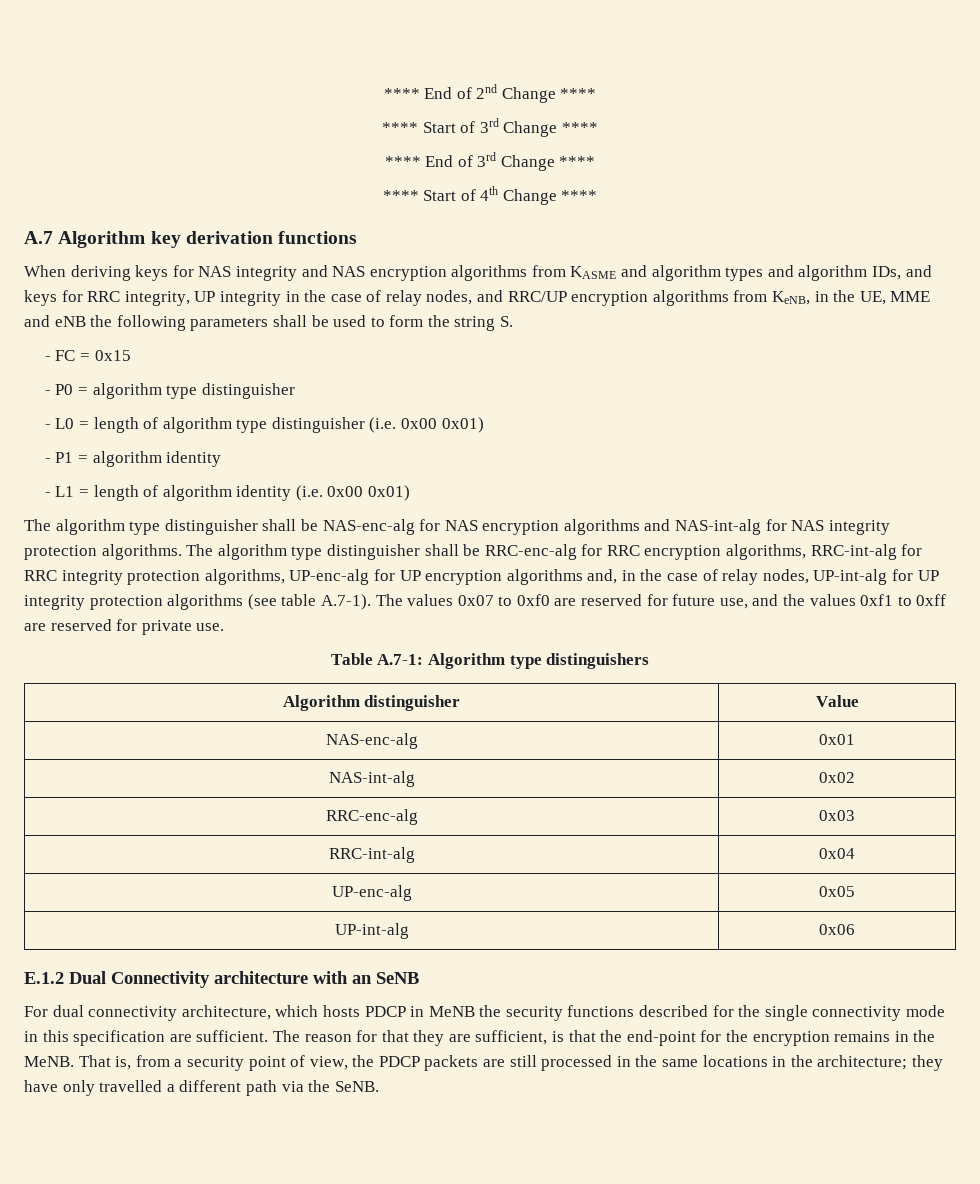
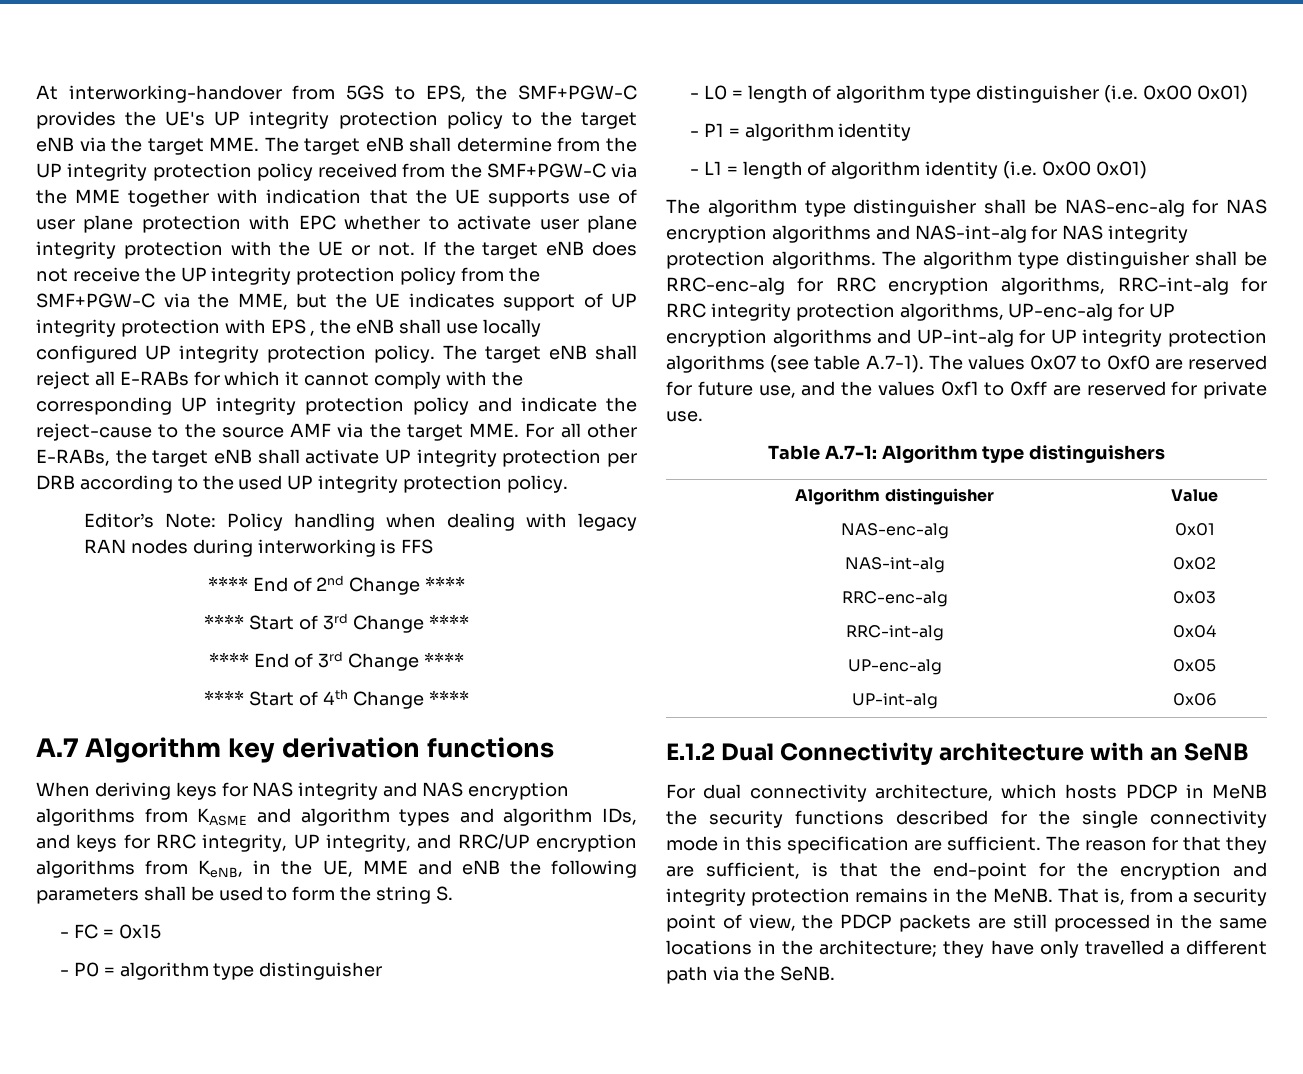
+ At interworking-handover from 5GS to EPS, the SMF+PGW-C provides the UE's UP integrity protection policy to the target eNB via the target MME. The target eNB shall determine from the UP integrity protection policy received from the SMF+PGW-C via the MME together with indication that the UE supports use of user plane protection with EPC whether to activate user plane integrity protection with the UE or not. If the target eNB does not receive the UP integrity protection policy from the SMF+PGW-C via the MME, but the UE indicates support of UP integrity protection with EPS , the eNB shall use locally configured UP integrity protection policy. The target eNB shall reject all E-RABs for which it cannot comply with the corresponding UP integrity protection policy and indicate the reject-cause to the source AMF via the target MME. For all other E-RABs, the target eNB shall activate UP integrity protection per DRB according to the used UP integrity protection policy.
+ Editor’s Note: Policy handling when dealing with legacy RAN nodes during interworking is FFS
- When deriving keys for NAS integrity and NAS encryption algorithms from KASME and algorithm types and algorithm IDs, and keys for RRC integrity, UP integrity in the case of relay nodes, and RRC/UP encryption algorithms from KeNB, in the UE, MME and eNB the following parameters shall be used to form the string S.
+ When deriving keys for NAS integrity and NAS encryption algorithms from KASME and algorithm types and algorithm IDs, and keys for RRC integrity, UP integrity, and RRC/UP encryption algorithms from KeNB, in the UE, MME and eNB the following parameters shall be used to form the string S.
- The algorithm type distinguisher shall be RRC-enc-alg for RRC encryption algorithms, RRC-int-alg for RRC integrity protection algorithms, UP-enc-alg for UP encryption algorithms and, in the case of relay nodes, UP-int-alg for UP integrity protection algorithms (see table A.7-1). The values 0x07 to 0xf0 are reserved for future use, and the values 0xf1 to 0xff are reserved for private use.
+ The algorithm type distinguisher shall be RRC-enc-alg for RRC encryption algorithms, RRC-int-alg for RRC integrity protection algorithms, UP-enc-alg for UP encryption algorithms and UP-int-alg for UP integrity protection algorithms (see table A.7-1). The values 0x07 to 0xf0 are reserved for future use, and the values 0xf1 to 0xff are reserved for private use.
- The reason for that they are sufficient, is that the end-point for the encryption remains in the MeNB.
+ The reason for that they are sufficient, is that the end-point for the encryption and integrity protection remains in the MeNB.

